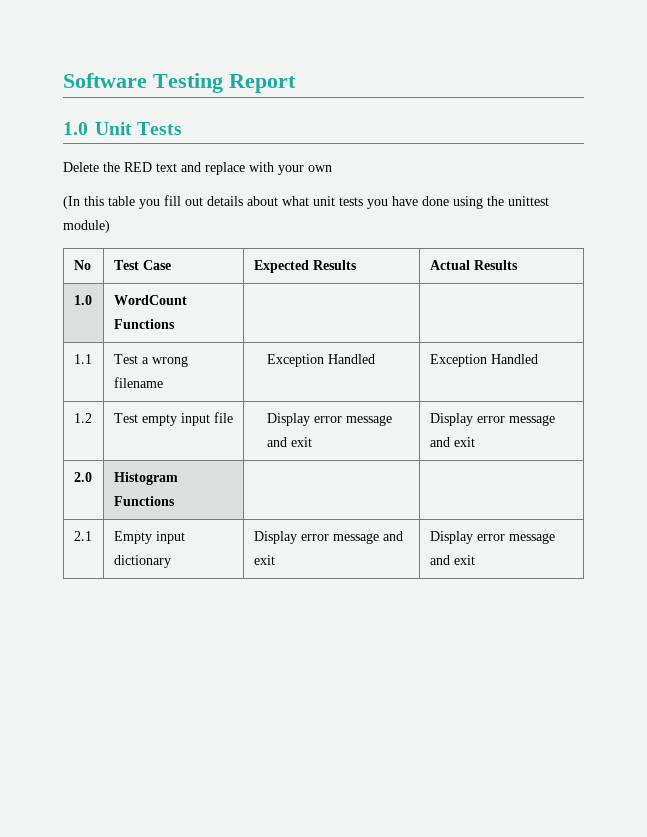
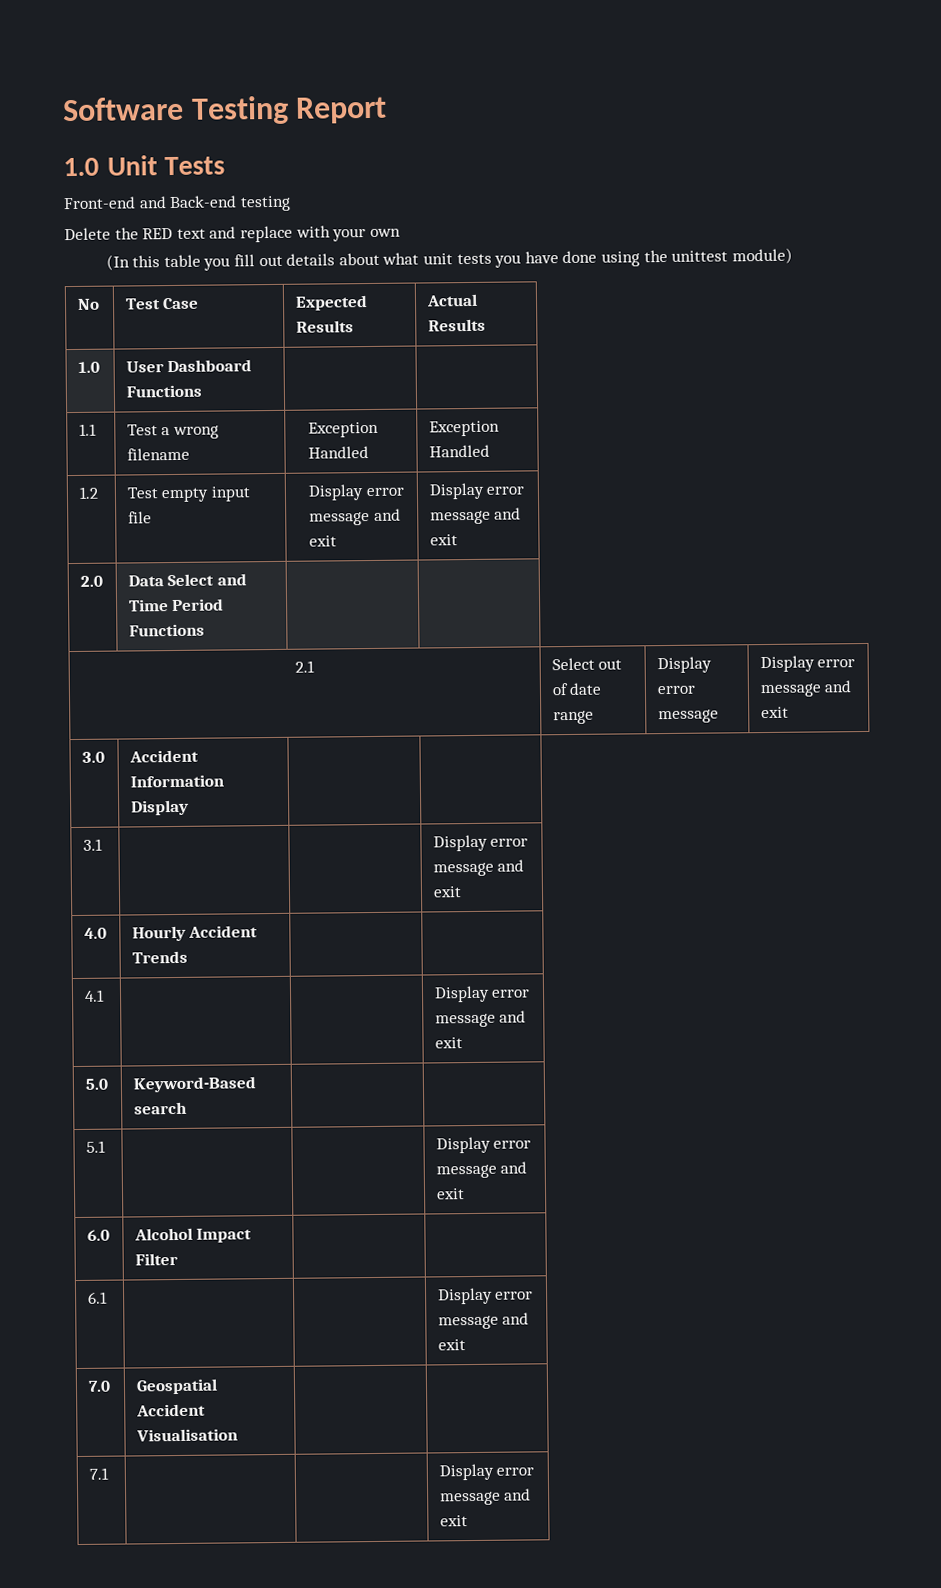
+ Front-end and Back-end testing
- 1.0 | WordCount Functions | |
+ 1.0 | User Dashboard Functions | |
- 2.0 | Histogram Functions | |
- 2.1 | Empty input dictionary | Display error message and exit | Display error message and exit
+ 2.0 | Data Select and Time Period Functions | |
+ 2.1 | Select out of date range | Display error message | Display error message and exit
+ 3.0 | Accident Information Display | |
+ 3.1 | | | Display error message and exit
+ 4.0 | Hourly Accident Trends | |
+ 4.1 | | | Display error message and exit
+ 5.0 | Keyword-Based search | |
+ 5.1 | | | Display error message and exit
+ 6.0 | Alcohol Impact Filter | |
+ 6.1 | | | Display error message and exit
+ 7.0 | Geospatial Accident Visualisation | |
+ 7.1 | | | Display error message and exit

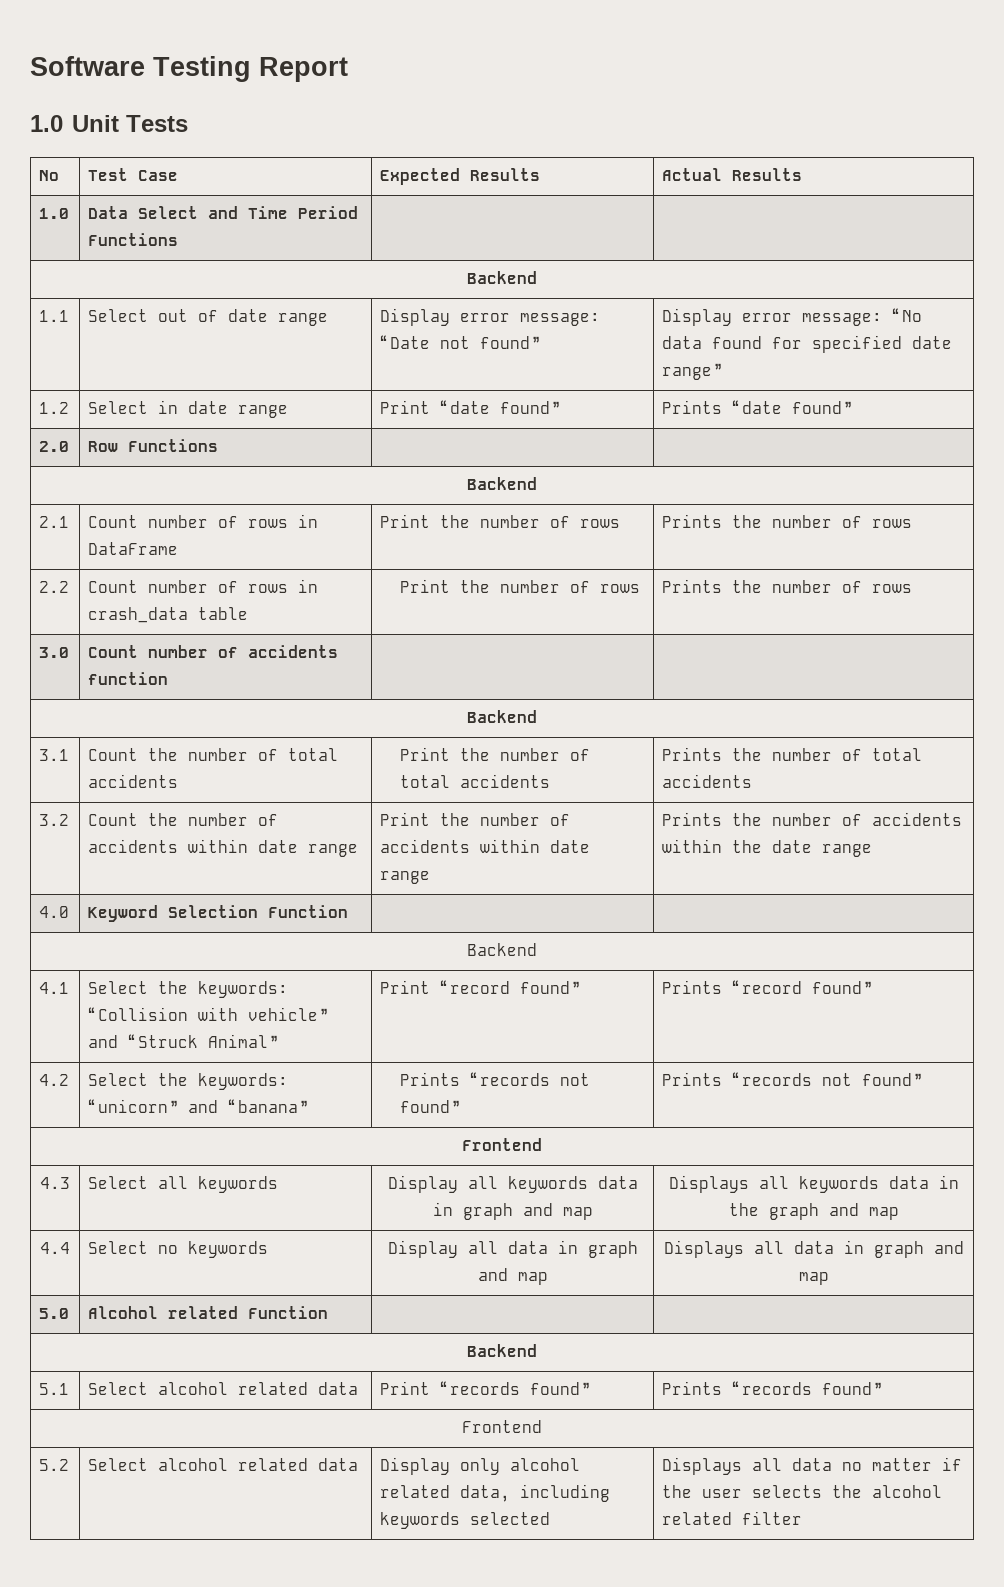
- Front-end and Back-end testing
- Delete the RED text and replace with your own
- (In this table you fill out details about what unit tests you have done using the unittest module)
- 1.0 | User Dashboard Functions | |
- 1.1 | Test a wrong filename | Exception Handled | Exception Handled
- 1.2 | Test empty input file | Display error message and exit | Display error message and exit
- 2.0 | Data Select and Time Period Functions | |
- 2.1 | Select out of date range | Display error message | Display error message and exit
- 3.0 | Accident Information Display | |
- 3.1 | | | Display error message and exit
- 4.0 | Hourly Accident Trends | |
- 4.1 | | | Display error message and exit
- 5.0 | Keyword-Based search | |
- 5.1 | | | Display error message and exit
- 6.0 | Alcohol Impact Filter | |
- 6.1 | | | Display error message and exit
- 7.0 | Geospatial Accident Visualisation | |
- 7.1 | | | Display error message and exit
+ 1.0 | Data Select and Time Period Functions | |
+ Backend
+ 1.1 | Select out of date range | Display error message: “Date not found” | Display error message: “No data found for specified date range”
+ 1.2 | Select in date range | Print “date found” | Prints “date found”
+ 2.0 | Row Functions | |
+ Backend
+ 2.1 | Count number of rows in DataFrame | Print the number of rows | Prints the number of rows
+ 2.2 | Count number of rows in crash_data table | Print the number of rows | Prints the number of rows
+ 3.0 | Count number of accidents function | |
+ Backend
+ 3.1 | Count the number of total accidents | Print the number of total accidents | Prints the number of total accidents
+ 3.2 | Count the number of accidents within date range | Print the number of accidents within date range | Prints the number of accidents within the date range
+ 4.0 | Keyword Selection Function | |
+ Backend
+ 4.1 | Select the keywords: “Collision with vehicle” and “Struck Animal” | Print “record found” | Prints “record found”
+ 4.2 | Select the keywords: “unicorn” and “banana” | Prints “records not found” | Prints “records not found”
+ Frontend
+ 4.3 | Select all keywords | Display all keywords data in graph and map | Displays all keywords data in the graph and map
+ 4.4 | Select no keywords | Display all data in graph and map | Displays all data in graph and map
+ 5.0 | Alcohol related Function | |
+ Backend
+ 5.1 | Select alcohol related data | Print “records found” | Prints “records found”
+ Frontend
+ 5.2 | Select alcohol related data | Display only alcohol related data, including keywords selected | Displays all data no matter if the user selects the alcohol related filter

